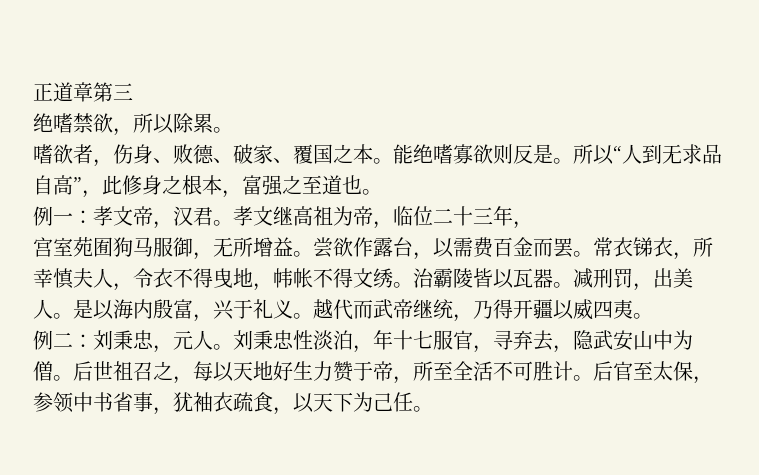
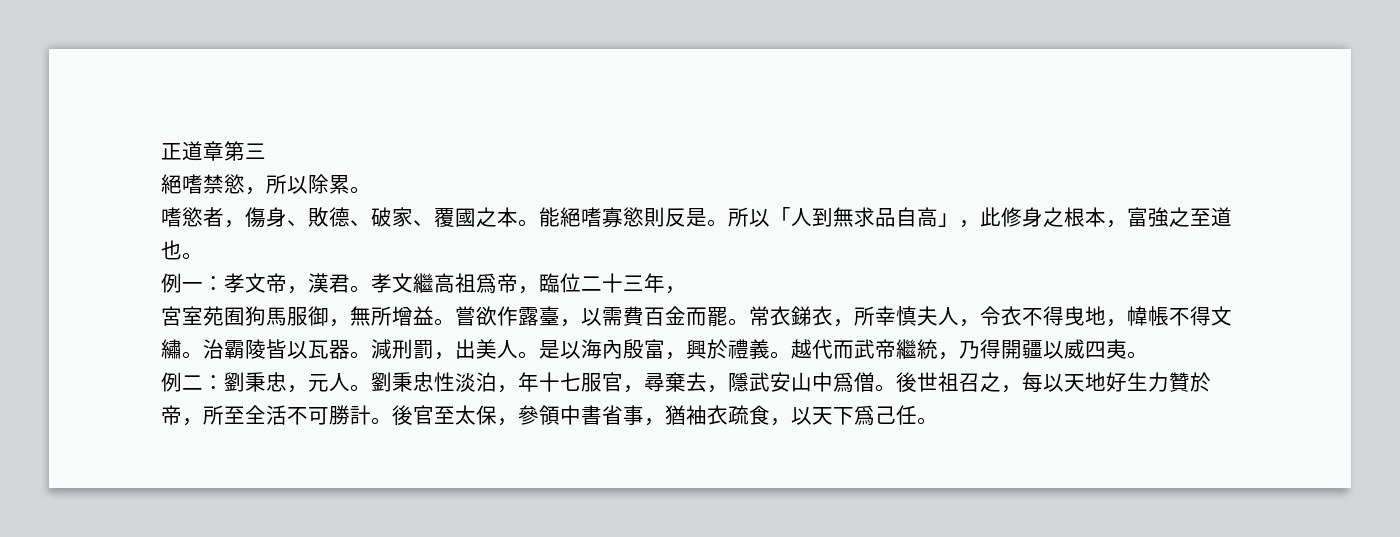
- 绝嗜禁欲，所以除累。
+ 絕嗜禁慾，所以除累。
- 嗜欲者，伤身、败德、破家、覆国之本。
+ 嗜慾者，傷身、敗德、破家、覆國之本。
- 能绝嗜寡欲则反是。所以“人到无求品自高”，此修身之根本，富强之至道也。
+ 能絕嗜寡慾則反是。所以「人到無求品自高」，此修身之根本，富強之至道也。
- 例一：孝文帝，汉君。
+ 例一：孝文帝，漢君。
- 孝文继高祖为帝，临位二十三年，
+ 孝文繼高祖爲帝，臨位二十三年，
- 宫室苑囿狗马服御，无所增益。尝欲作露台，以需费百金而罢。常衣锑衣，所幸慎夫人，令衣不得曳地，帏帐不得文绣。
+ 宮室苑囿狗馬服御，無所增益。嘗欲作露臺，以需費百金而罷。常衣銻衣，所幸慎夫人，令衣不得曳地，幃帳不得文繡。
- 减刑罚，出美人。
+ 減刑罰，出美人。
- 是以海内殷富，兴于礼义。越代而武帝继统，乃得开疆以威四夷。
+ 是以海內殷富，興於禮義。越代而武帝繼統，乃得開疆以威四夷。
- 例二：刘秉忠，元人。
+ 例二：劉秉忠，元人。
- 刘秉忠性淡泊，年十七服官，寻弃去，隐武安山中为僧。后世祖召之，每以天地好生力赞于帝，所至全活不可胜计。后官至太保，参领中书省事，犹袖衣疏食，以天下为己任。
+ 劉秉忠性淡泊，年十七服官，尋棄去，隱武安山中爲僧。後世祖召之，每以天地好生力贊於帝，所至全活不可勝計。後官至太保，參領中書省事，猶袖衣疏食，以天下爲己任。

